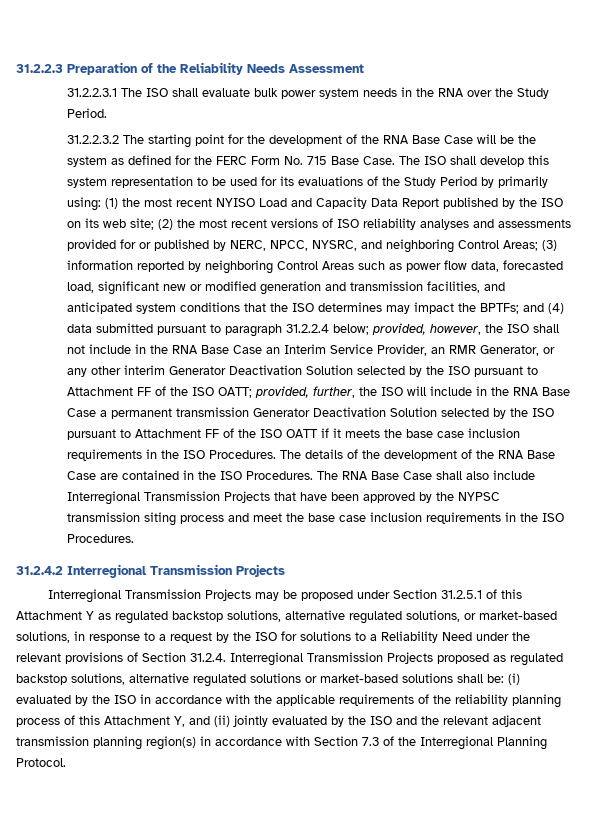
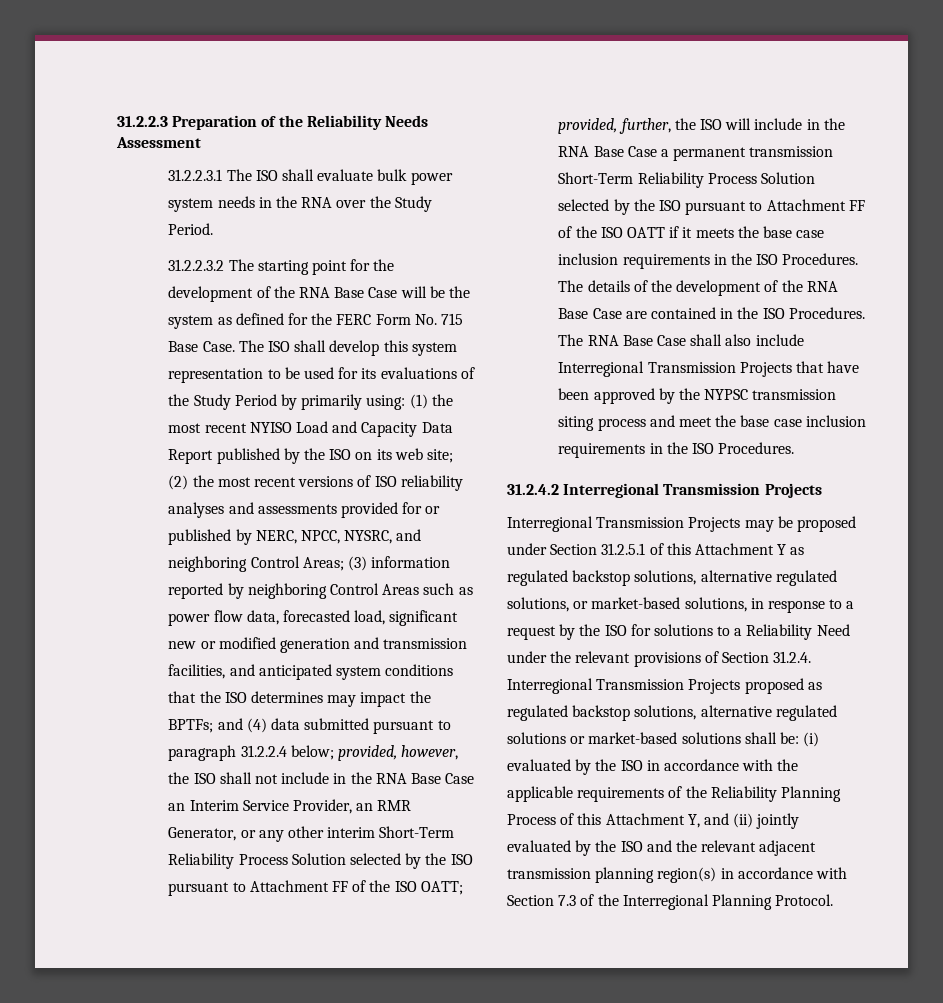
- provided, however, the ISO shall not include in the RNA Base Case an Interim Service Provider, an RMR Generator, or any other interim Generator Deactivation Solution selected by the ISO pursuant to Attachment FF of the ISO OATT;
+ provided, however, the ISO shall not include in the RNA Base Case an Interim Service Provider, an RMR Generator, or any other interim Short-Term Reliability Process Solution selected by the ISO pursuant to Attachment FF of the ISO OATT;
- provided, further, the ISO will include in the RNA Base Case a permanent transmission Generator Deactivation Solution selected by the ISO pursuant to Attachment FF of the ISO OATT if it meets the base case inclusion requirements in the ISO Procedures.
+ provided, further, the ISO will include in the RNA Base Case a permanent transmission Short-Term Reliability Process Solution selected by the ISO pursuant to Attachment FF of the ISO OATT if it meets the base case inclusion requirements in the ISO Procedures.
- (i) evaluated by the ISO in accordance with the applicable requirements of the reliability planning process of this Attachment Y, and (ii) jointly evaluated by the ISO and the relevant adjacent transmission planning region(s) in accordance with Section 7.3 of the Interregional Planning Protocol.
+ (i) evaluated by the ISO in accordance with the applicable requirements of the Reliability Planning Process of this Attachment Y, and (ii) jointly evaluated by the ISO and the relevant adjacent transmission planning region(s) in accordance with Section 7.3 of the Interregional Planning Protocol.

